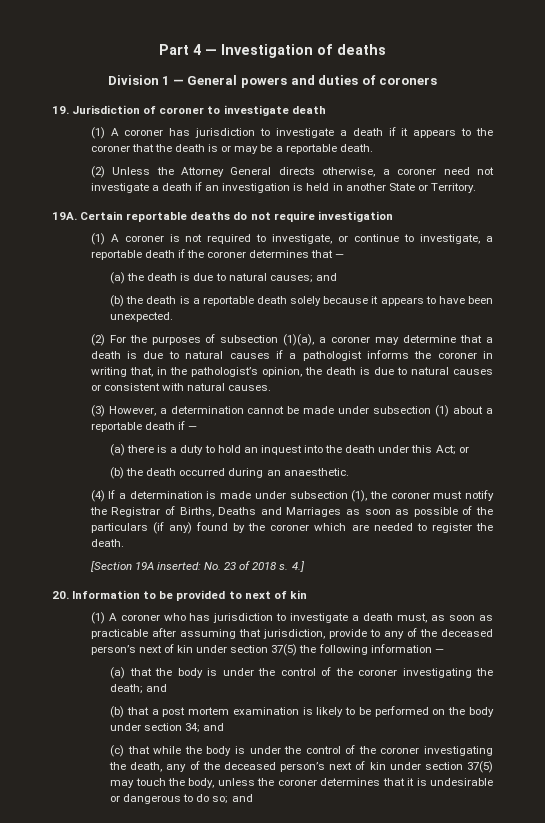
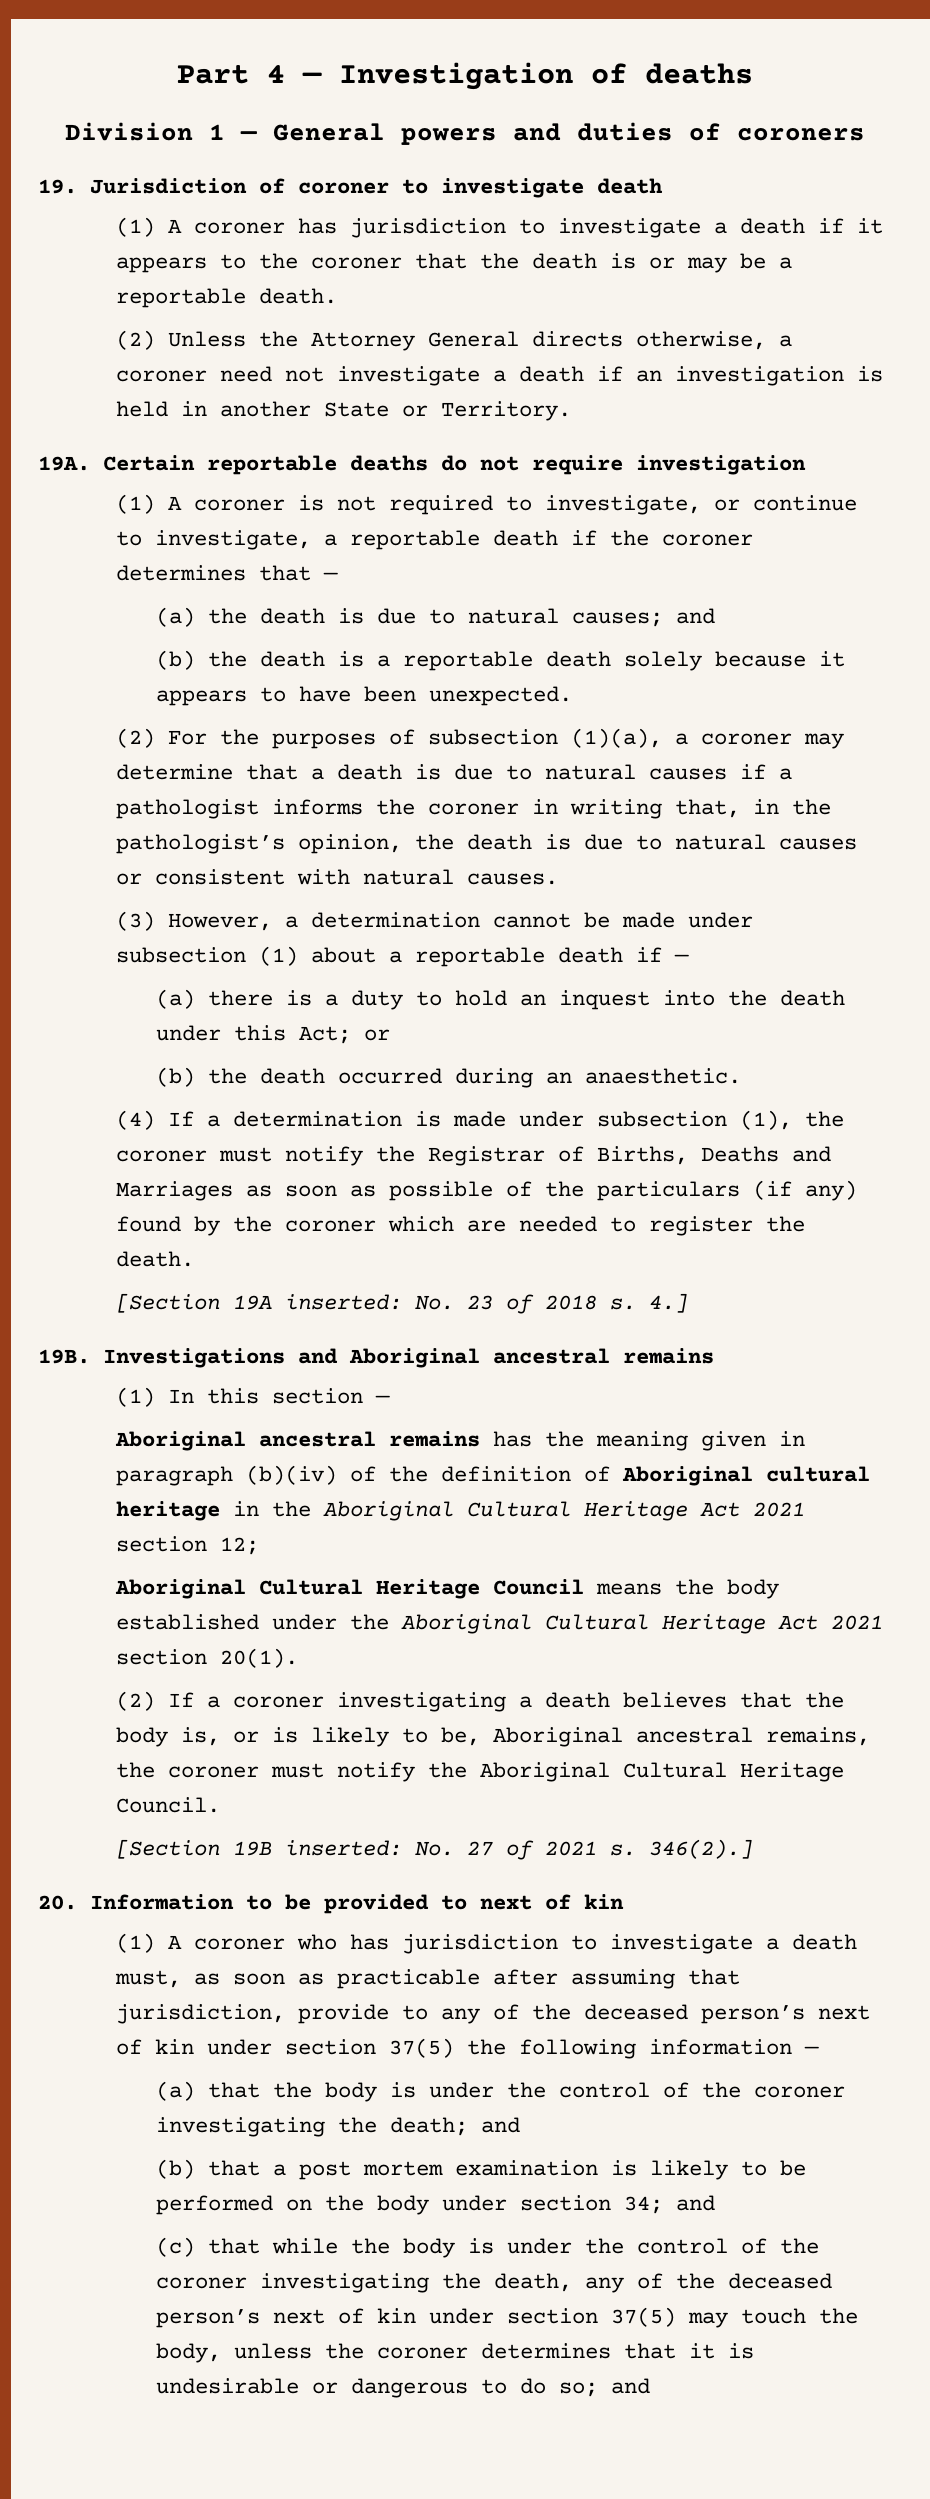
+ 19B. Investigations and Aboriginal ancestral remains
+ (1) In this section —
+ Aboriginal ancestral remains has the meaning given in paragraph (b)(iv) of the definition of Aboriginal cultural heritage in the Aboriginal Cultural Heritage Act 2021 section 12;
+ Aboriginal Cultural Heritage Council means the body established under the Aboriginal Cultural Heritage Act 2021 section 20(1).
+ (2) If a coroner investigating a death believes that the body is, or is likely to be, Aboriginal ancestral remains, the coroner must notify the Aboriginal Cultural Heritage Council.
+ [Section 19B inserted: No. 27 of 2021 s. 346(2).]

